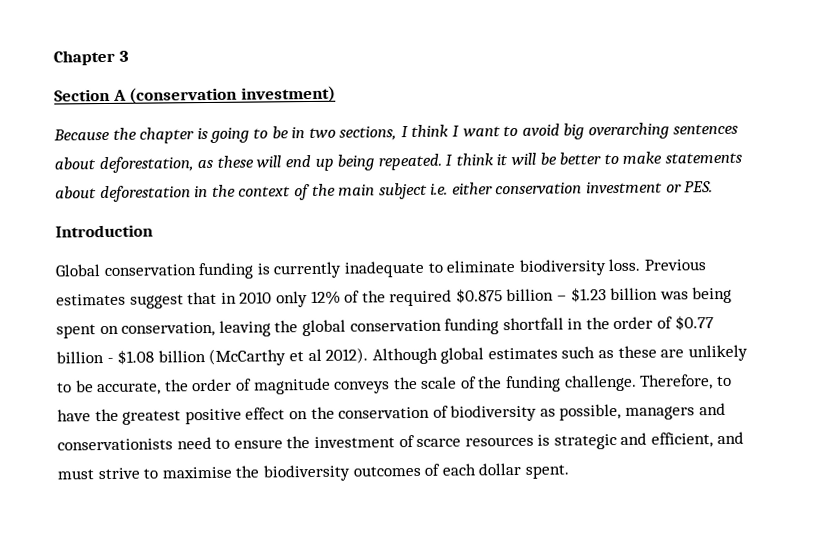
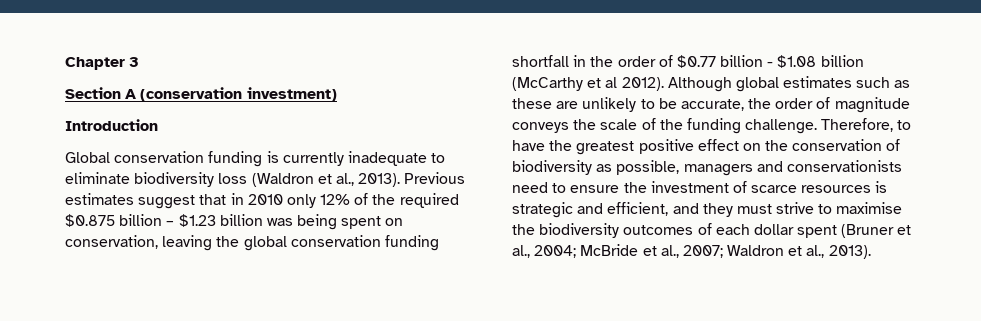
- Because the chapter is going to be in two sections, I think I want to avoid big overarching sentences about deforestation, as these will end up being repeated. I think it will be better to make statements about deforestation in the context of the main subject i.e. either conservation investment or PES.
- Global conservation funding is currently inadequate to eliminate biodiversity loss.
+ Global conservation funding is currently inadequate to eliminate biodiversity loss (Waldron et al., 2013).
- Therefore, to have the greatest positive effect on the conservation of biodiversity as possible, managers and conservationists need to ensure the investment of scarce resources is strategic and efficient, and must strive to maximise the biodiversity outcomes of each dollar spent.
+ Therefore, to have the greatest positive effect on the conservation of biodiversity as possible, managers and conservationists need to ensure the investment of scarce resources is strategic and efficient, and they must strive to maximise the biodiversity outcomes of each dollar spent (Bruner et al., 2004; McBride et al., 2007; Waldron et al., 2013).

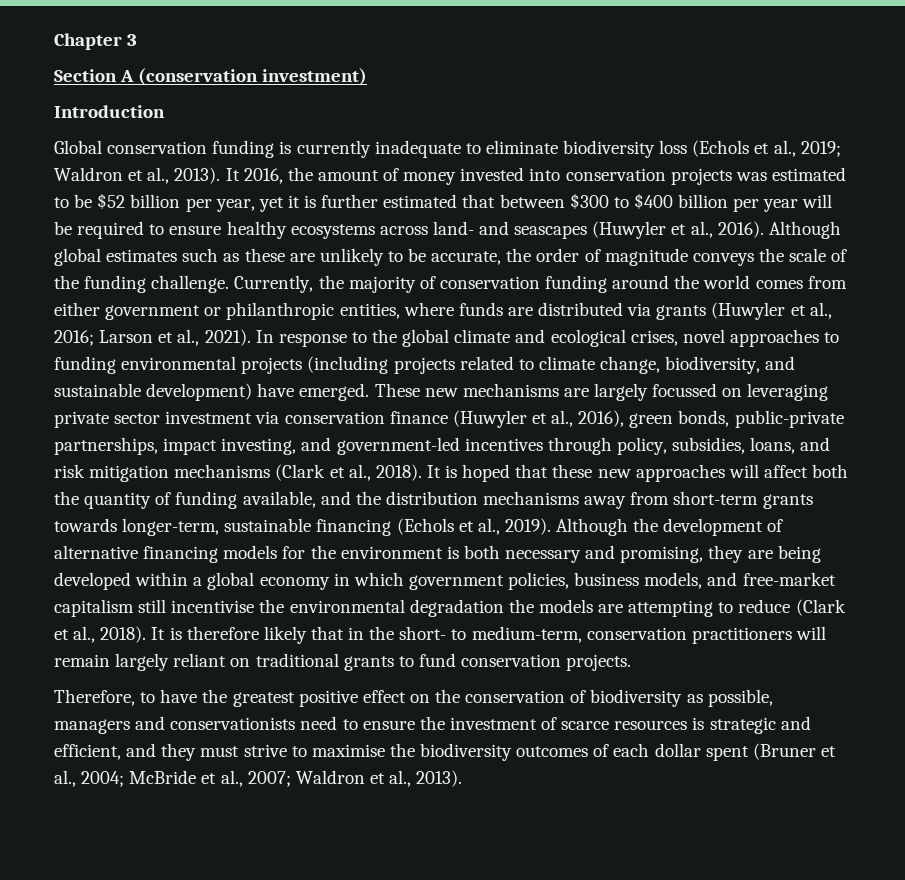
- Global conservation funding is currently inadequate to eliminate biodiversity loss (Waldron et al., 2013). Previous estimates suggest that in 2010 only 12% of the required $0.875 billion – $1.23 billion was being spent on conservation, leaving the global conservation funding shortfall in the order of $0.77 billion - $1.08 billion (McCarthy et al 2012).
+ Global conservation funding is currently inadequate to eliminate biodiversity loss (Echols et al., 2019; Waldron et al., 2013). It 2016, the amount of money invested into conservation projects was estimated to be $52 billion per year, yet it is further estimated that between $300 to $400 billion per year will be required to ensure healthy ecosystems across land- and seascapes (Huwyler et al., 2016).
- Although global estimates such as these are unlikely to be accurate, the order of magnitude conveys the scale of the funding challenge. Therefore, to have the greatest positive effect on the conservation of biodiversity as possible, managers and conservationists need to ensure the investment of scarce resources is strategic and efficient, and they must strive to maximise the biodiversity outcomes of each dollar spent (Bruner et al., 2004;
+ Although global estimates such as these are unlikely to be accurate, the order of magnitude conveys the scale of the funding challenge. Currently, the majority of conservation funding around the world comes from either government or philanthropic entities, where funds are distributed via grants (Huwyler et al., 2016; Larson et al., 2021). In response to the global climate and ecological crises, novel approaches to funding environmental projects (including projects related to climate change, biodiversity, and sustainable development) have emerged. These new mechanisms are largely focussed on leveraging private sector investment via conservation finance (Huwyler et al., 2016), green bonds, public-private partnerships, impact investing, and government-led incentives through policy, subsidies, loans, and risk mitigation mechanisms (Clark et al., 2018). It is hoped that these new approaches will affect both the quantity of funding available, and the distribution mechanisms away from short-term grants towards longer-term, sustainable financing (Echols et al., 2019). Although the development of alternative financing models for the environment is both necessary and promising, they are being developed within a global economy in which government policies, business models, and free-market capitalism still incentivise the environmental degradation the models are attempting to reduce (Clark et al., 2018). It is therefore likely that in the short- to medium-term, conservation practitioners will remain largely reliant on traditional grants to fund conservation projects.
+ Therefore, to have the greatest positive effect on the conservation of biodiversity as possible, managers and conservationists need to ensure the investment of scarce resources is strategic and efficient, and they must strive to maximise the biodiversity outcomes of each dollar spent (Bruner et al., 2004;

